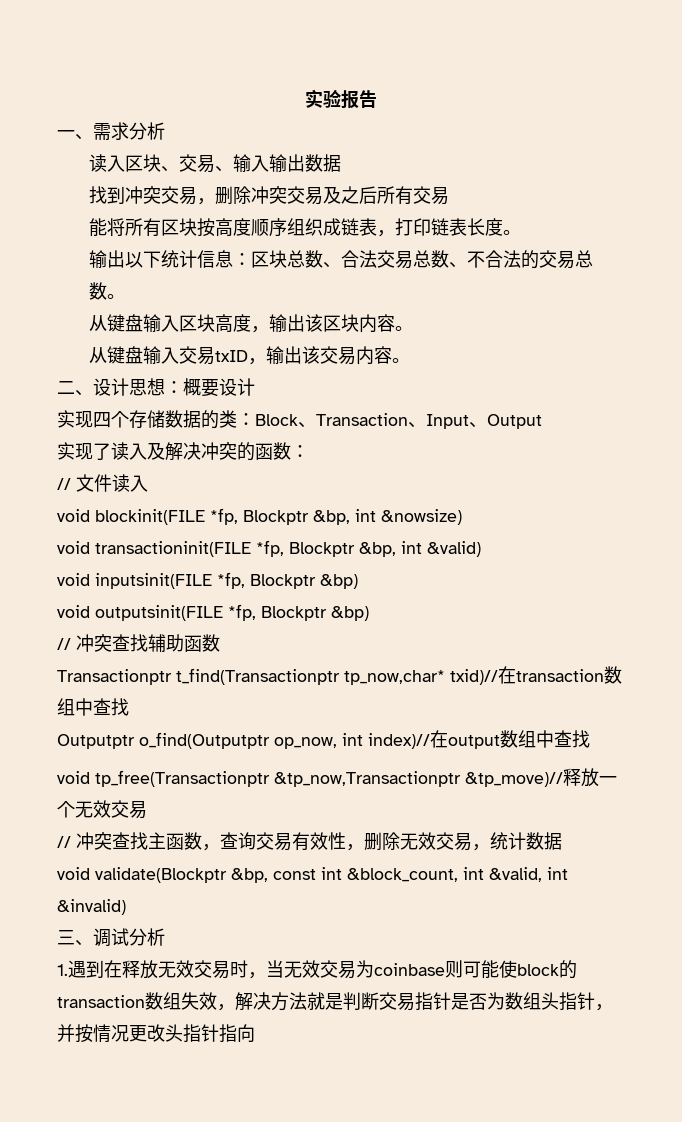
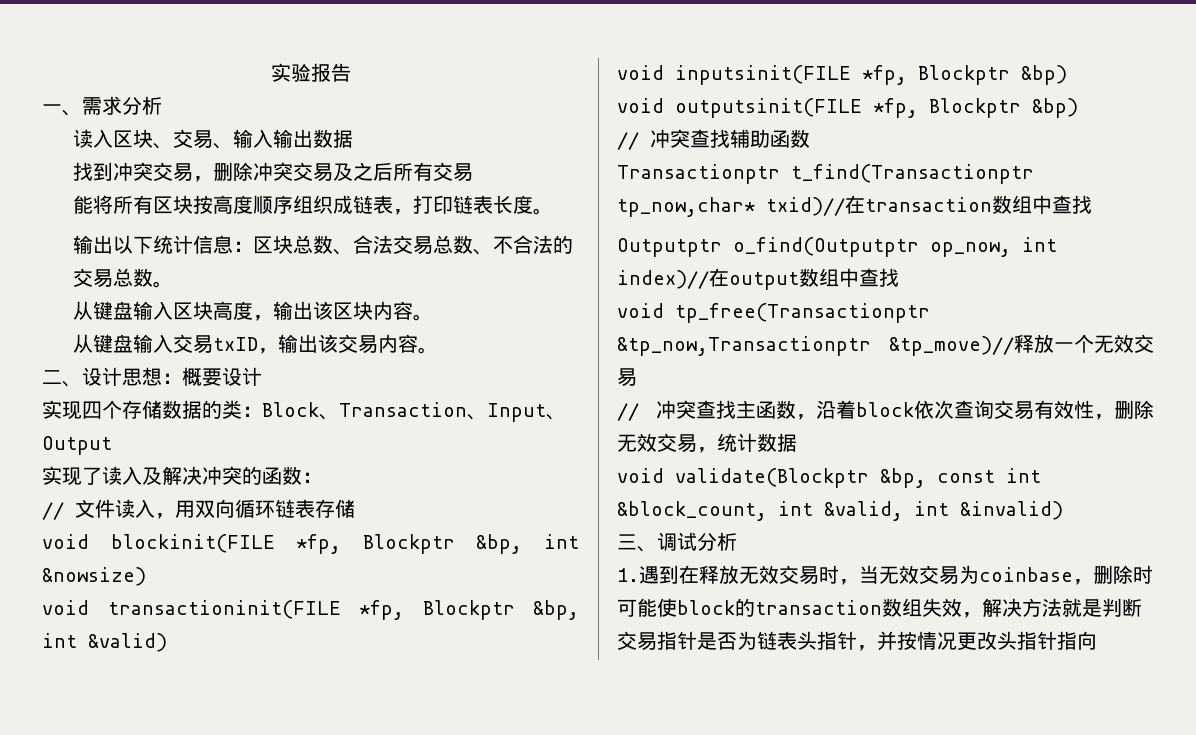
- // 文件读入
+ // 文件读入，用双向循环链表存储
- // 冲突查找主函数，查询交易有效性，删除无效交易，统计数据
+ // 冲突查找主函数，沿着block依次查询交易有效性，删除无效交易，统计数据
- 1.遇到在释放无效交易时，当无效交易为coinbase则可能使block的transaction数组失效，解决方法就是判断交易指针是否为数组头指针，并按情况更改头指针指向
+ 1.遇到在释放无效交易时，当无效交易为coinbase，删除时可能使block的transaction数组失效，解决方法就是判断交易指针是否为链表头指针，并按情况更改头指针指向

